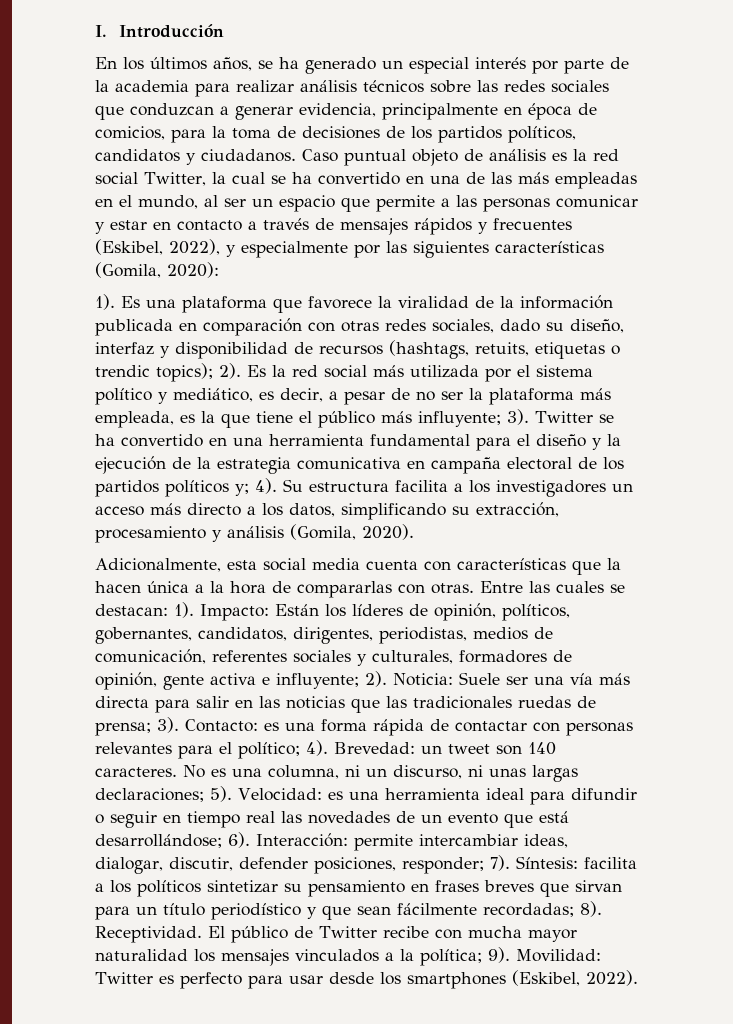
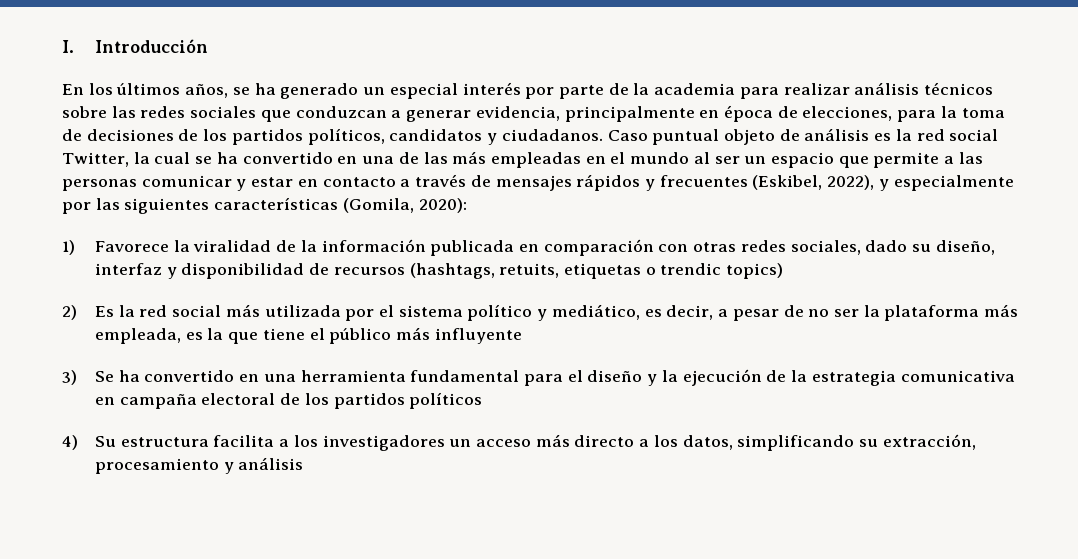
- En los últimos años, se ha generado un especial interés por parte de la academia para realizar análisis técnicos sobre las redes sociales que conduzcan a generar evidencia, principalmente en época de comicios, para la toma de decisiones de los partidos políticos, candidatos y ciudadanos.
+ En los últimos años, se ha generado un especial interés por parte de la academia para realizar análisis técnicos sobre las redes sociales que conduzcan a generar evidencia, principalmente en época de elecciones, para la toma de decisiones de los partidos políticos, candidatos y ciudadanos.
- Caso puntual objeto de análisis es la red social Twitter, la cual se ha convertido en una de las más empleadas en el mundo, al ser un espacio que permite a las personas comunicar y estar en contacto a través de mensajes rápidos y frecuentes (Eskibel, 2022), y especialmente por las siguientes características (Gomila, 2020):
+ Caso puntual objeto de análisis es la red social Twitter, la cual se ha convertido en una de las más empleadas en el mundo al ser un espacio que permite a las personas comunicar y estar en contacto a través de mensajes rápidos y frecuentes (Eskibel, 2022), y especialmente por las siguientes características (Gomila, 2020):
- 1). Es una plataforma que favorece la viralidad de la información publicada en comparación con otras redes sociales, dado su diseño, interfaz y disponibilidad de recursos (hashtags, retuits, etiquetas o trendic topics); 2). Es la red social más utilizada por el sistema político y mediático, es decir, a pesar de no ser la plataforma más empleada, es la que tiene el público más influyente; 3). Twitter se ha convertido en una herramienta fundamental para el diseño y la ejecución de la estrategia comunicativa en campaña electoral de los partidos políticos y; 4). Su estructura facilita a los investigadores un acceso más directo a los datos, simplificando su extracción, procesamiento y análisis (Gomila, 2020).
- Adicionalmente, esta social media cuenta con características que la hacen única a la hora de compararlas con otras. Entre las cuales se destacan: 1). Impacto: Están los líderes de opinión, políticos, gobernantes, candidatos, dirigentes, periodistas, medios de comunicación, referentes sociales y culturales, formadores de opinión, gente activa e influyente; 2). Noticia: Suele ser una vía más directa para salir en las noticias que las tradicionales ruedas de prensa; 3). Contacto: es una forma rápida de contactar con personas relevantes para el político; 4). Brevedad: un tweet son 140 caracteres. No es una columna, ni un discurso, ni unas largas declaraciones; 5). Velocidad: es una herramienta ideal para difundir o seguir en tiempo real las novedades de un evento que está desarrollándose; 6). Interacción: permite intercambiar ideas, dialogar, discutir, defender posiciones, responder; 7). Síntesis: facilita a los políticos sintetizar su pensamiento en frases breves que sirvan para un título periodístico y que sean fácilmente recordadas; 8). Receptividad. El público de Twitter recibe con mucha mayor naturalidad los mensajes vinculados a la política; 9). Movilidad: Twitter es perfecto para usar desde los smartphones (Eskibel, 2022).
+ 1) Favorece la viralidad de la información publicada en comparación con otras redes sociales, dado su diseño, interfaz y disponibilidad de recursos (hashtags, retuits, etiquetas o trendic topics)
+ 2) Es la red social más utilizada por el sistema político y mediático, es decir, a pesar de no ser la plataforma más empleada, es la que tiene el público más influyente
+ 3) Se ha convertido en una herramienta fundamental para el diseño y la ejecución de la estrategia comunicativa en campaña electoral de los partidos políticos
+ 4) Su estructura facilita a los investigadores un acceso más directo a los datos, simplificando su extracción, procesamiento y análisis

